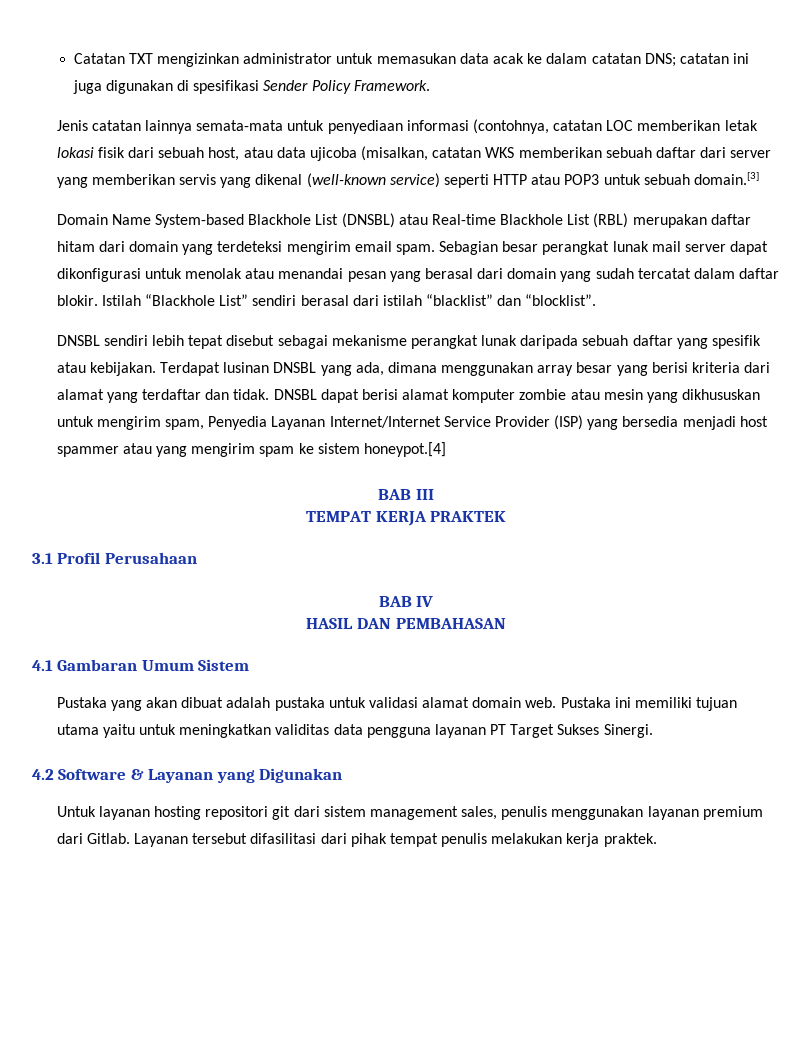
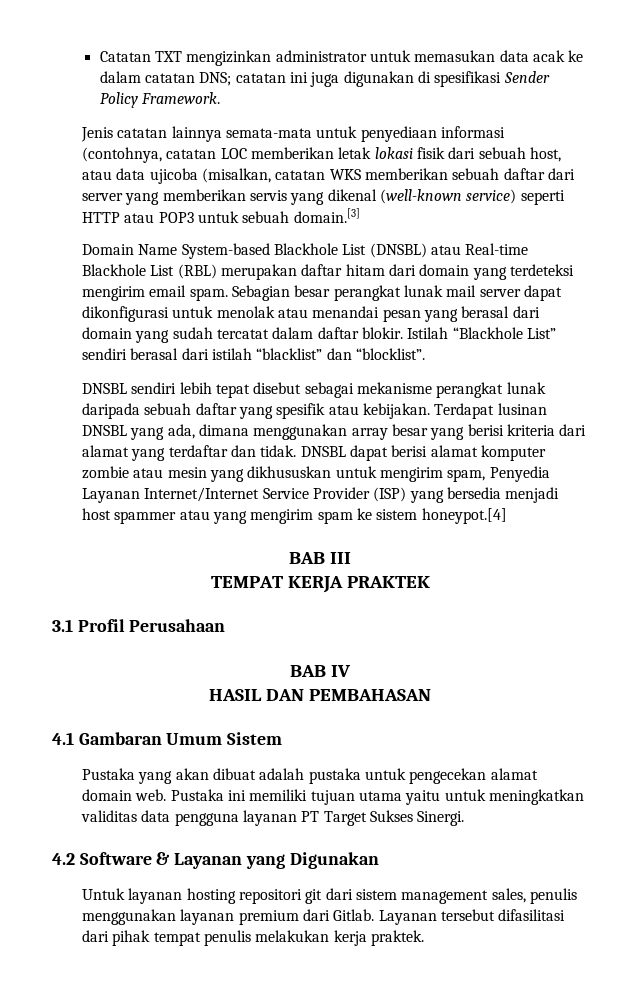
- Pustaka yang akan dibuat adalah pustaka untuk validasi alamat domain web.
+ Pustaka yang akan dibuat adalah pustaka untuk pengecekan alamat domain web.

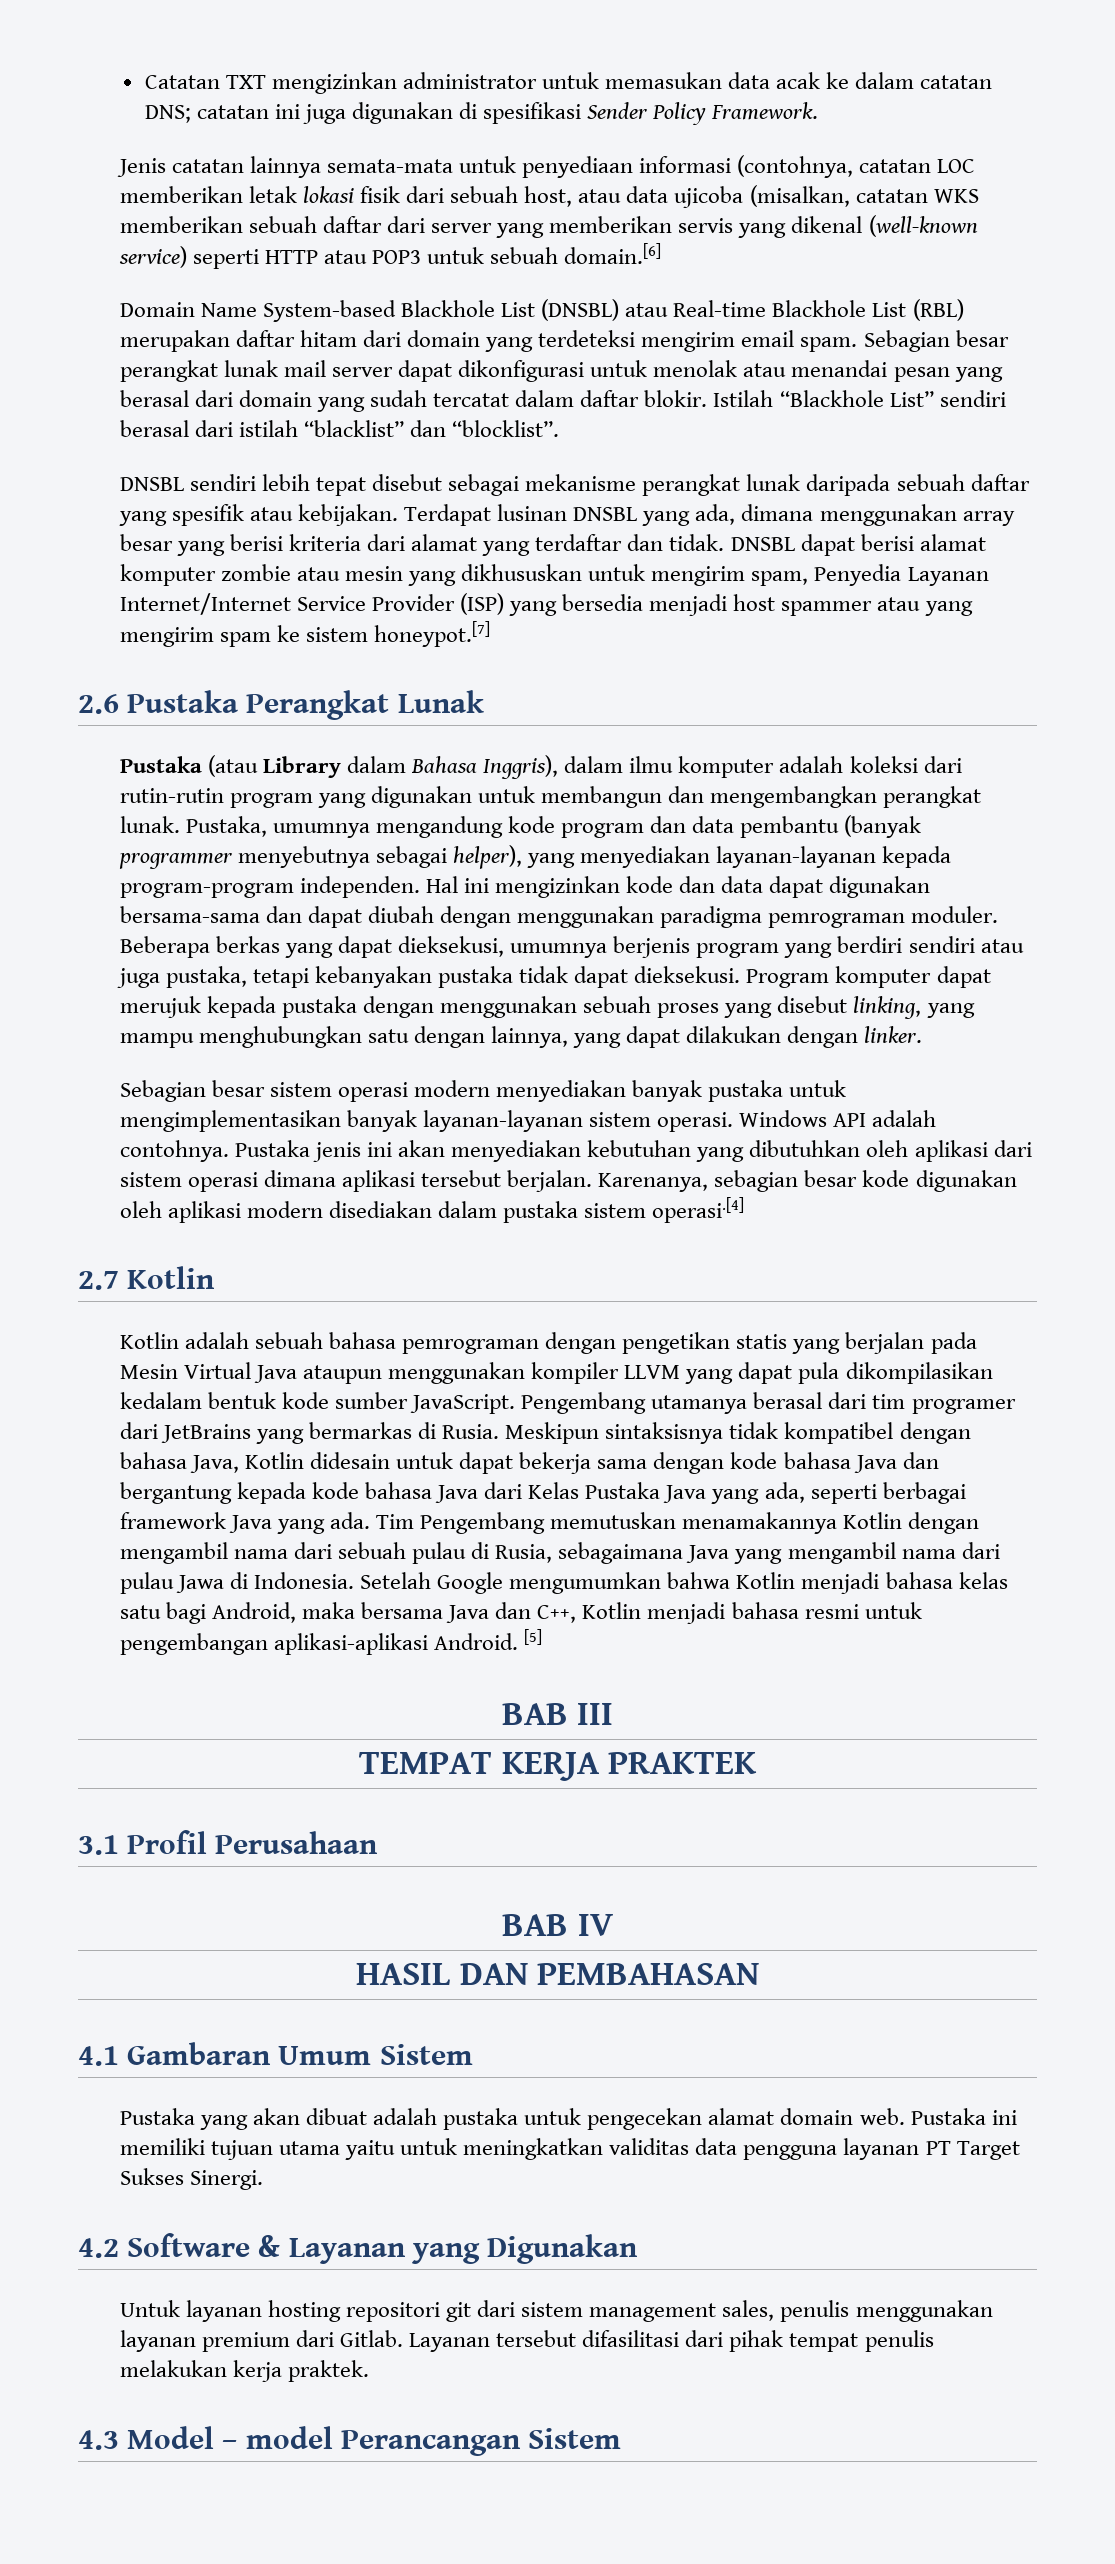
- Jenis catatan lainnya semata-mata untuk penyediaan informasi (contohnya, catatan LOC memberikan letak lokasi fisik dari sebuah host, atau data ujicoba (misalkan, catatan WKS memberikan sebuah daftar dari server yang memberikan servis yang dikenal (well-known service) seperti HTTP atau POP3 untuk sebuah domain.[3]
+ Jenis catatan lainnya semata-mata untuk penyediaan informasi (contohnya, catatan LOC memberikan letak lokasi fisik dari sebuah host, atau data ujicoba (misalkan, catatan WKS memberikan sebuah daftar dari server yang memberikan servis yang dikenal (well-known service) seperti HTTP atau POP3 untuk sebuah domain.[6]
- DNSBL dapat berisi alamat komputer zombie atau mesin yang dikhususkan untuk mengirim spam, Penyedia Layanan Internet/Internet Service Provider (ISP) yang bersedia menjadi host spammer atau yang mengirim spam ke sistem honeypot.[4]
+ DNSBL dapat berisi alamat komputer zombie atau mesin yang dikhususkan untuk mengirim spam, Penyedia Layanan Internet/Internet Service Provider (ISP) yang bersedia menjadi host spammer atau yang mengirim spam ke sistem honeypot.[7]
+ 2.6 Pustaka Perangkat Lunak
+ Pustaka (atau Library dalam Bahasa Inggris), dalam ilmu komputer adalah koleksi dari rutin-rutin program yang digunakan untuk membangun dan mengembangkan perangkat lunak. Pustaka, umumnya mengandung kode program dan data pembantu (banyak programmer menyebutnya sebagai helper), yang menyediakan layanan-layanan kepada program-program independen. Hal ini mengizinkan kode dan data dapat digunakan bersama-sama dan dapat diubah dengan menggunakan paradigma pemrograman moduler. Beberapa berkas yang dapat dieksekusi, umumnya berjenis program yang berdiri sendiri atau juga pustaka, tetapi kebanyakan pustaka tidak dapat dieksekusi. Program komputer dapat merujuk kepada pustaka dengan menggunakan sebuah proses yang disebut linking, yang mampu menghubungkan satu dengan lainnya, yang dapat dilakukan dengan linker.
+ Sebagian besar sistem operasi modern menyediakan banyak pustaka untuk mengimplementasikan banyak layanan-layanan sistem operasi. Windows API adalah contohnya. Pustaka jenis ini akan menyediakan kebutuhan yang dibutuhkan oleh aplikasi dari sistem operasi dimana aplikasi tersebut berjalan. Karenanya, sebagian besar kode digunakan oleh aplikasi modern disediakan dalam pustaka sistem operasi.[4]
+ 2.7 Kotlin
+ Kotlin adalah sebuah bahasa pemrograman dengan pengetikan statis yang berjalan pada Mesin Virtual Java ataupun menggunakan kompiler LLVM yang dapat pula dikompilasikan kedalam bentuk kode sumber JavaScript. Pengembang utamanya berasal dari tim programer dari JetBrains yang bermarkas di Rusia. Meskipun sintaksisnya tidak kompatibel dengan bahasa Java, Kotlin didesain untuk dapat bekerja sama dengan kode bahasa Java dan bergantung kepada kode bahasa Java dari Kelas Pustaka Java yang ada, seperti berbagai framework Java yang ada. Tim Pengembang memutuskan menamakannya Kotlin dengan mengambil nama dari sebuah pulau di Rusia, sebagaimana Java yang mengambil nama dari pulau Jawa di Indonesia. Setelah Google mengumumkan bahwa Kotlin menjadi bahasa kelas satu bagi Android, maka bersama Java dan C++, Kotlin menjadi bahasa resmi untuk pengembangan aplikasi-aplikasi Android. [5]
+ 4.3 Model – model Perancangan Sistem

